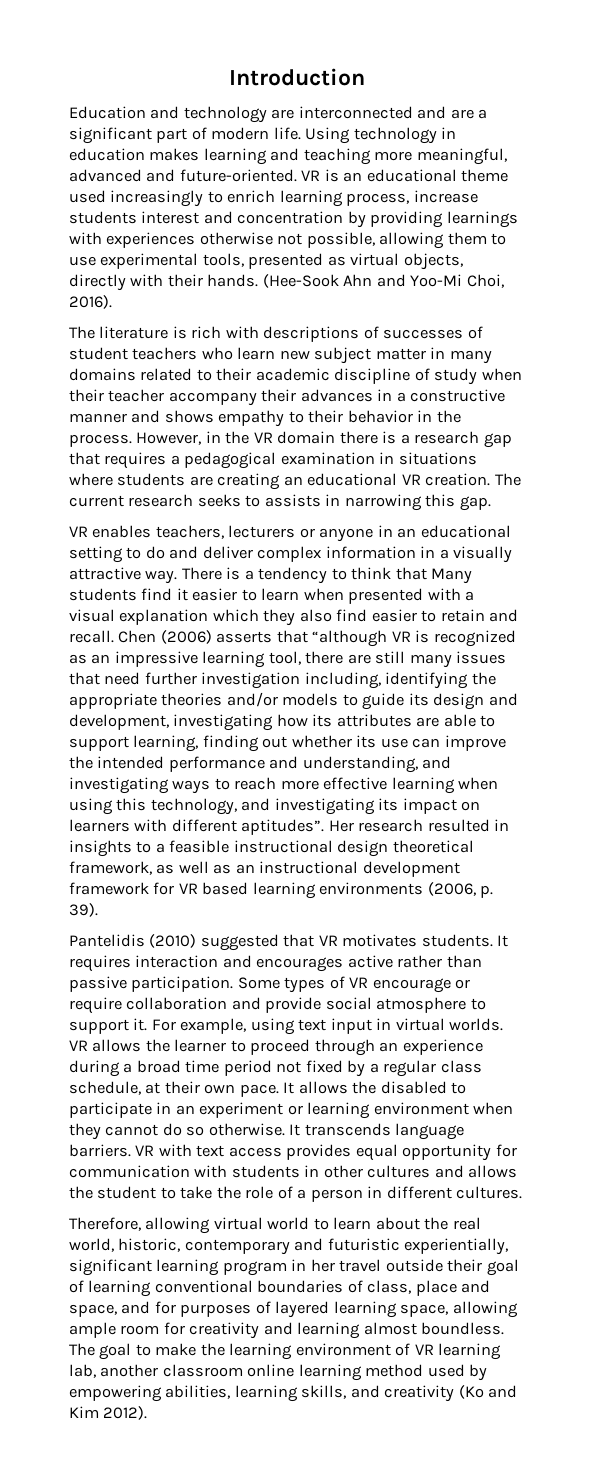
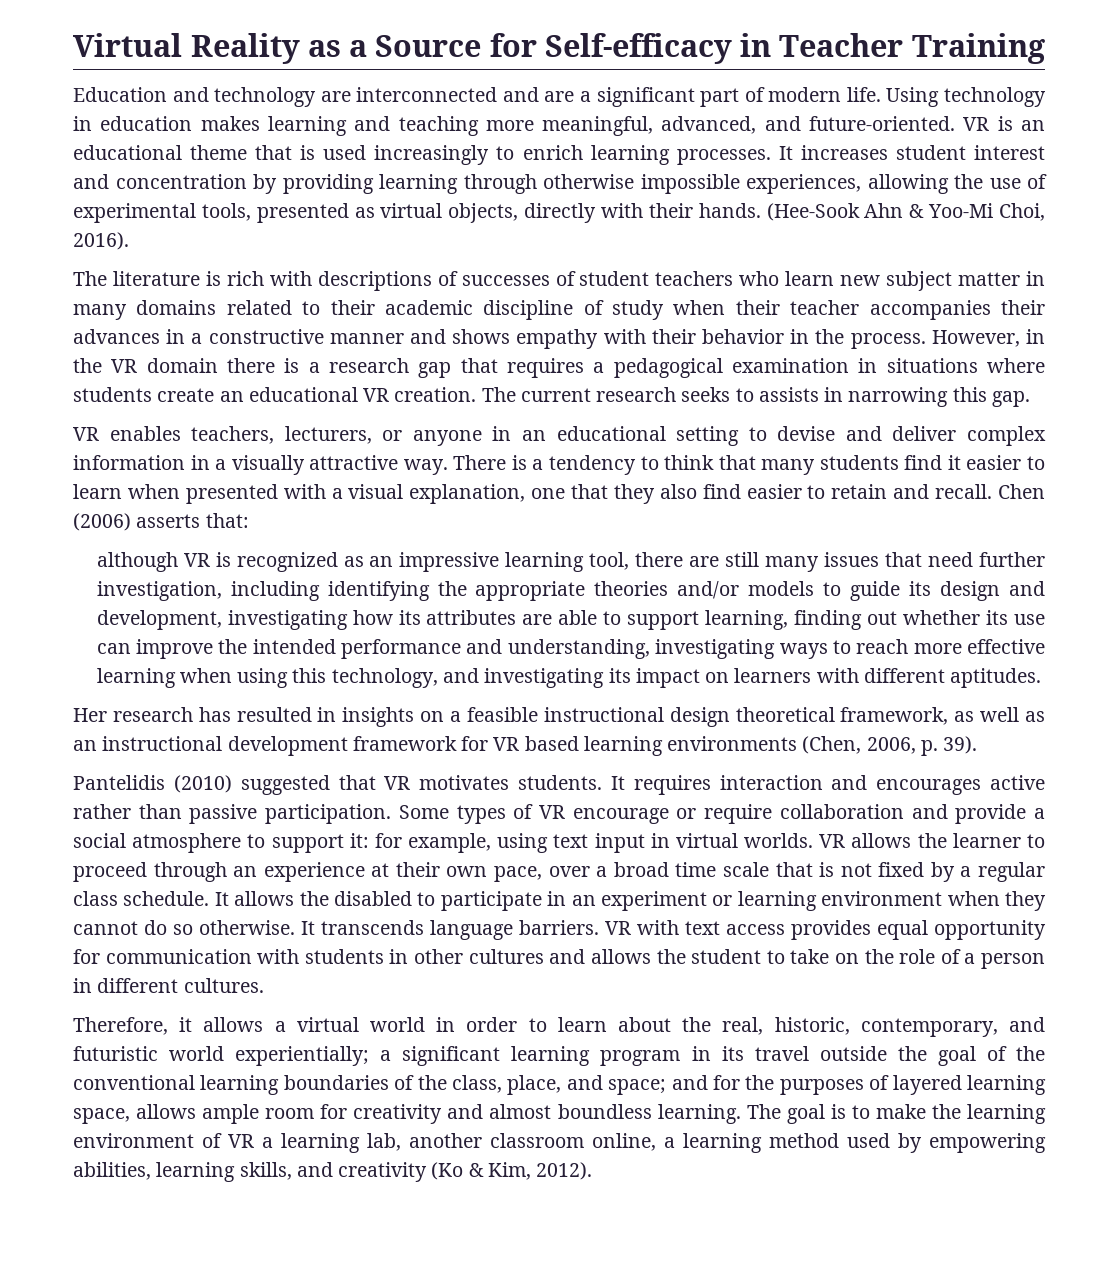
- Introduction
+ Virtual Reality as a Source for Self-efficacy in Teacher Training
- Using technology in education makes learning and teaching more meaningful, advanced and future-oriented.
+ Using technology in education makes learning and teaching more meaningful, advanced, and future-oriented.
- VR is an educational theme used increasingly to enrich learning process, increase students interest and concentration by providing learnings with experiences otherwise not possible, allowing them to use experimental tools, presented as virtual objects, directly with their hands.
+ VR is an educational theme that is used increasingly to enrich learning processes. It increases student interest and concentration by providing learning through otherwise impossible experiences, allowing the use of experimental tools, presented as virtual objects, directly with their hands.
- (Hee-Sook Ahn and Yoo-Mi Choi, 2016).
+ (Hee-Sook Ahn & Yoo-Mi Choi, 2016).
- The literature is rich with descriptions of successes of student teachers who learn new subject matter in many domains related to their academic discipline of study when their teacher accompany their advances in a constructive manner and shows empathy to their behavior in the process.
+ The literature is rich with descriptions of successes of student teachers who learn new subject matter in many domains related to their academic discipline of study when their teacher accompanies their advances in a constructive manner and shows empathy with their behavior in the process.
- However, in the VR domain there is a research gap that requires a pedagogical examination in situations where students are creating an educational VR creation.
+ However, in the VR domain there is a research gap that requires a pedagogical examination in situations where students create an educational VR creation.
- VR enables teachers, lecturers or anyone in an educational setting to do and deliver complex information in a visually attractive way.
+ VR enables teachers, lecturers, or anyone in an educational setting to devise and deliver complex information in a visually attractive way.
- There is a tendency to think that Many students find it easier to learn when presented with a visual explanation which they also find easier to retain and recall.
+ There is a tendency to think that many students find it easier to learn when presented with a visual explanation, one that they also find easier to retain and recall.
- Chen (2006) asserts that “although VR is recognized as an impressive learning tool, there are still many issues that need further investigation including, identifying the appropriate theories and/or models to guide its design and development, investigating how its attributes are able to support learning, finding out whether its use can improve the intended performance and understanding, and investigating ways to reach more effective learning when using this technology, and investigating its impact on learners with different aptitudes”. Her research resulted in insights to a feasible instructional design theoretical framework, as well as an instructional development framework for VR based learning environments (2006, p. 39).
+ Chen (2006) asserts that:
+ although VR is recognized as an impressive learning tool, there are still many issues that need further investigation, including identifying the appropriate theories and/or models to guide its design and development, investigating how its attributes are able to support learning, finding out whether its use can improve the intended performance and understanding, investigating ways to reach more effective learning when using this technology, and investigating its impact on learners with different aptitudes.
+ Her research has resulted in insights on a feasible instructional design theoretical framework, as well as an instructional development framework for VR based learning environments (Chen, 2006, p. 39).
- Some types of VR encourage or require collaboration and provide social atmosphere to support it. For example, using text input in virtual worlds.
+ Some types of VR encourage or require collaboration and provide a social atmosphere to support it: for example, using text input in virtual worlds.
- VR allows the learner to proceed through an experience during a broad time period not fixed by a regular class schedule, at their own pace.
+ VR allows the learner to proceed through an experience at their own pace, over a broad time scale that is not fixed by a regular class schedule.
- VR with text access provides equal opportunity for communication with students in other cultures and allows the student to take the role of a person in different cultures.
+ VR with text access provides equal opportunity for communication with students in other cultures and allows the student to take on the role of a person in different cultures.
- Therefore, allowing virtual world to learn about the real world, historic, contemporary and futuristic experientially, significant learning program in her travel outside their goal of learning conventional boundaries of class, place and space, and for purposes of layered learning space, allowing ample room for creativity and learning almost boundless.
+ Therefore, it allows a virtual world in order to learn about the real, historic, contemporary, and futuristic world experientially; a significant learning program in its travel outside the goal of the conventional learning boundaries of the class, place, and space; and for the purposes of layered learning space, allows ample room for creativity and almost boundless learning.
- The goal to make the learning environment of VR learning lab, another classroom online learning method used by empowering abilities, learning skills, and creativity (Ko and Kim 2012).
+ The goal is to make the learning environment of VR a learning lab, another classroom online, a learning method used by empowering abilities, learning skills, and creativity (Ko & Kim, 2012).

